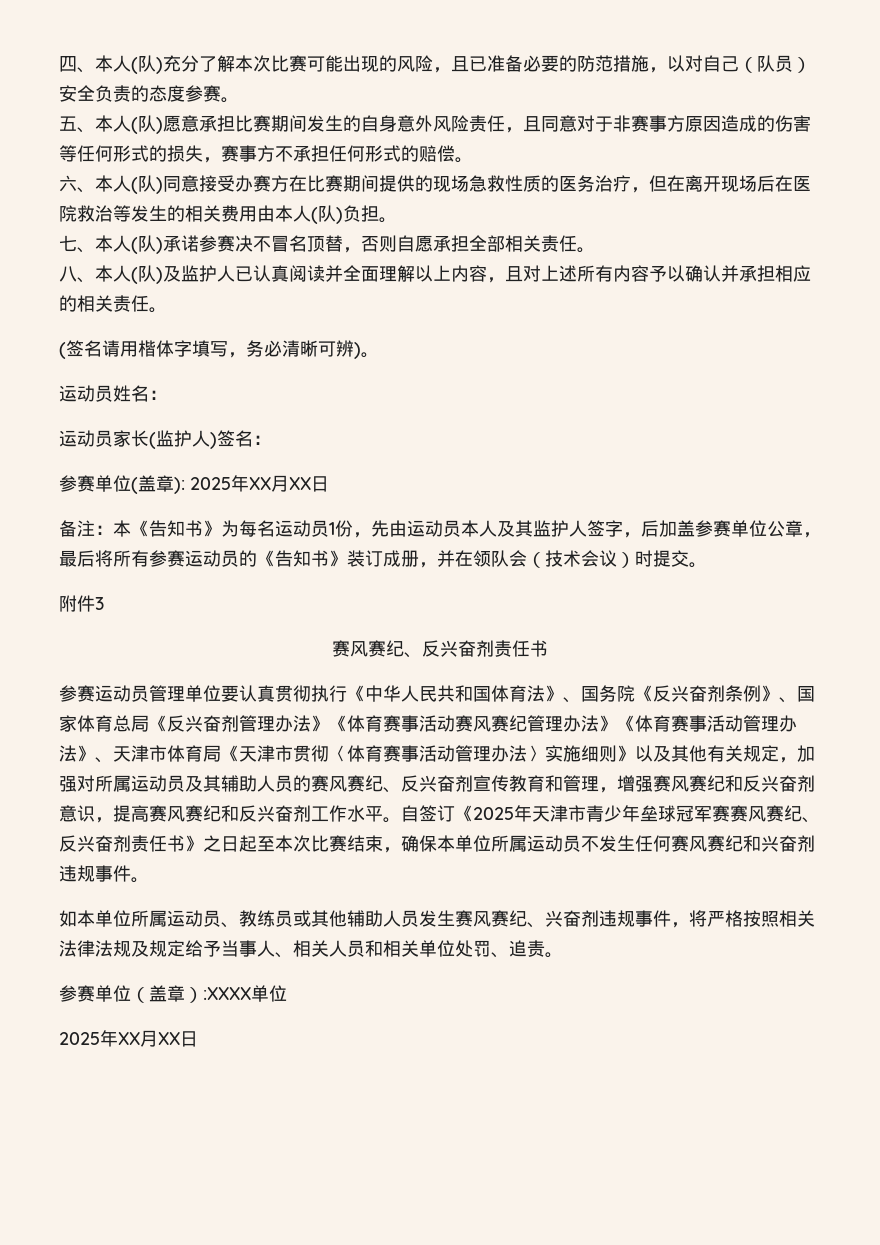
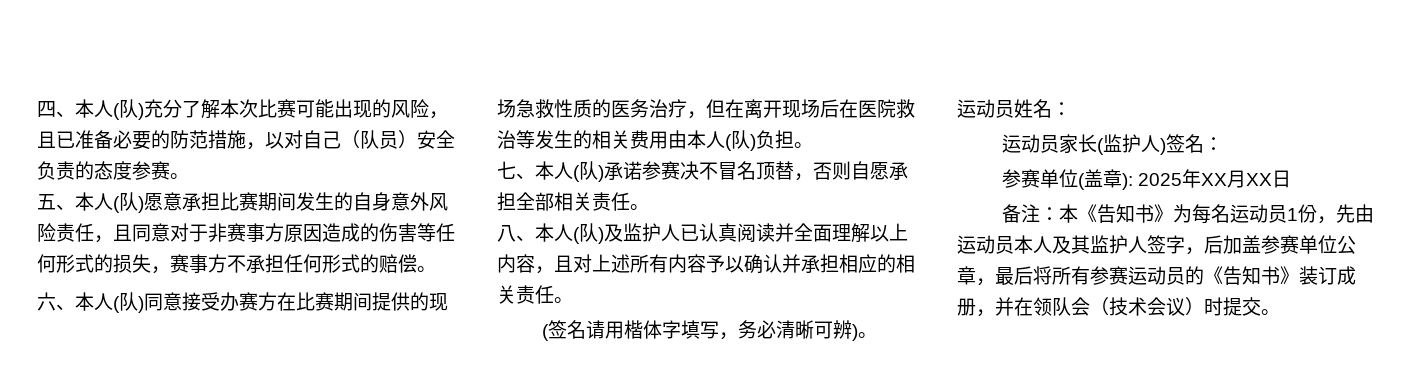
- 附件3
- 赛风赛纪、反兴奋剂责任书
- 参赛运动员管理单位要认真贯彻执行《中华人民共和国体育法》、国务院《反兴奋剂条例》、国家体育总局《反兴奋剂管理办法》《体育赛事活动赛风赛纪管理办法》《体育赛事活动管理办法》、天津市体育局《天津市贯彻〈体育赛事活动管理办法〉实施细则》以及其他有关规定，加强对所属运动员及其辅助人员的赛风赛纪、反兴奋剂宣传教育和管理，增强赛风赛纪和反兴奋剂意识，提高赛风赛纪和反兴奋剂工作水平。自签订《2025年天津市青少年垒球冠军赛赛风赛纪、反兴奋剂责任书》之日起至本次比赛结束，确保本单位所属运动员不发生任何赛风赛纪和兴奋剂违规事件。
- 如本单位所属运动员、教练员或其他辅助人员发生赛风赛纪、兴奋剂违规事件，将严格按照相关法律法规及规定给予当事人、相关人员和相关单位处罚、追责。
- 参赛单位（盖章）:XXXX单位
- 2025年XX月XX日

